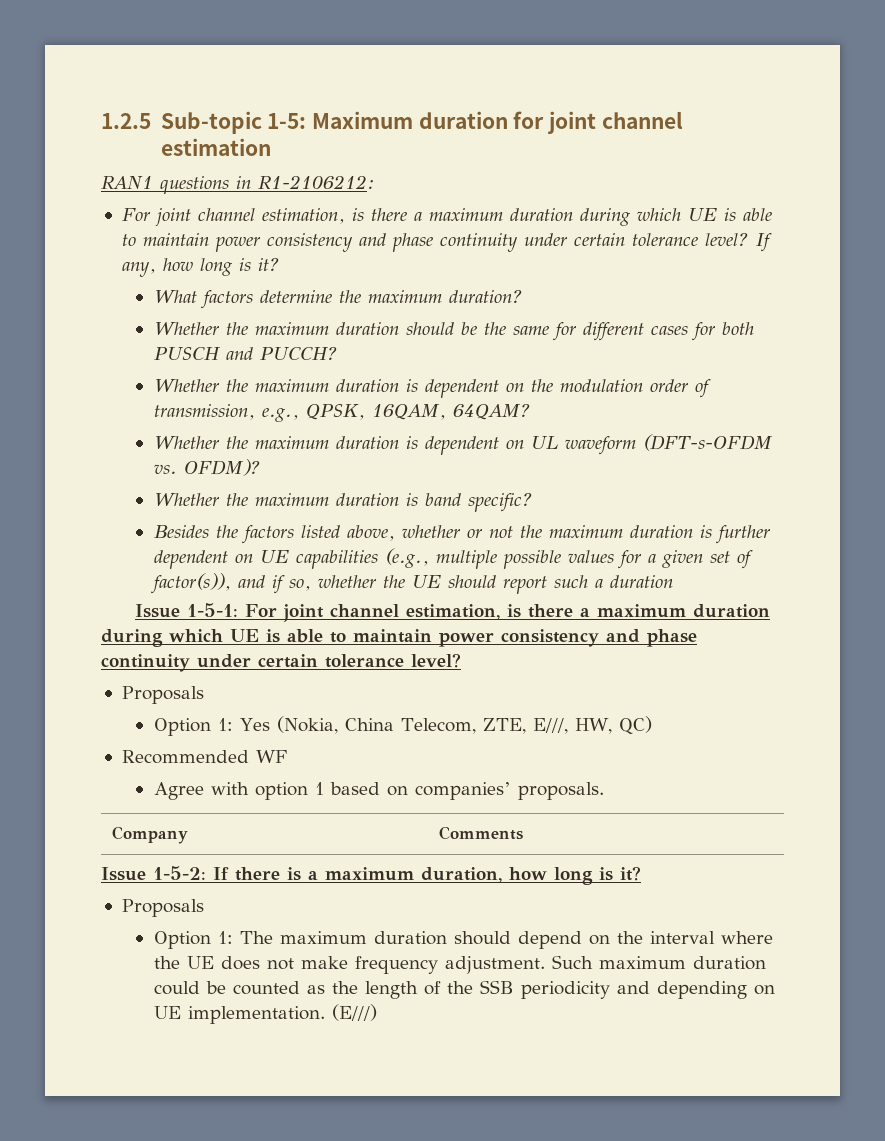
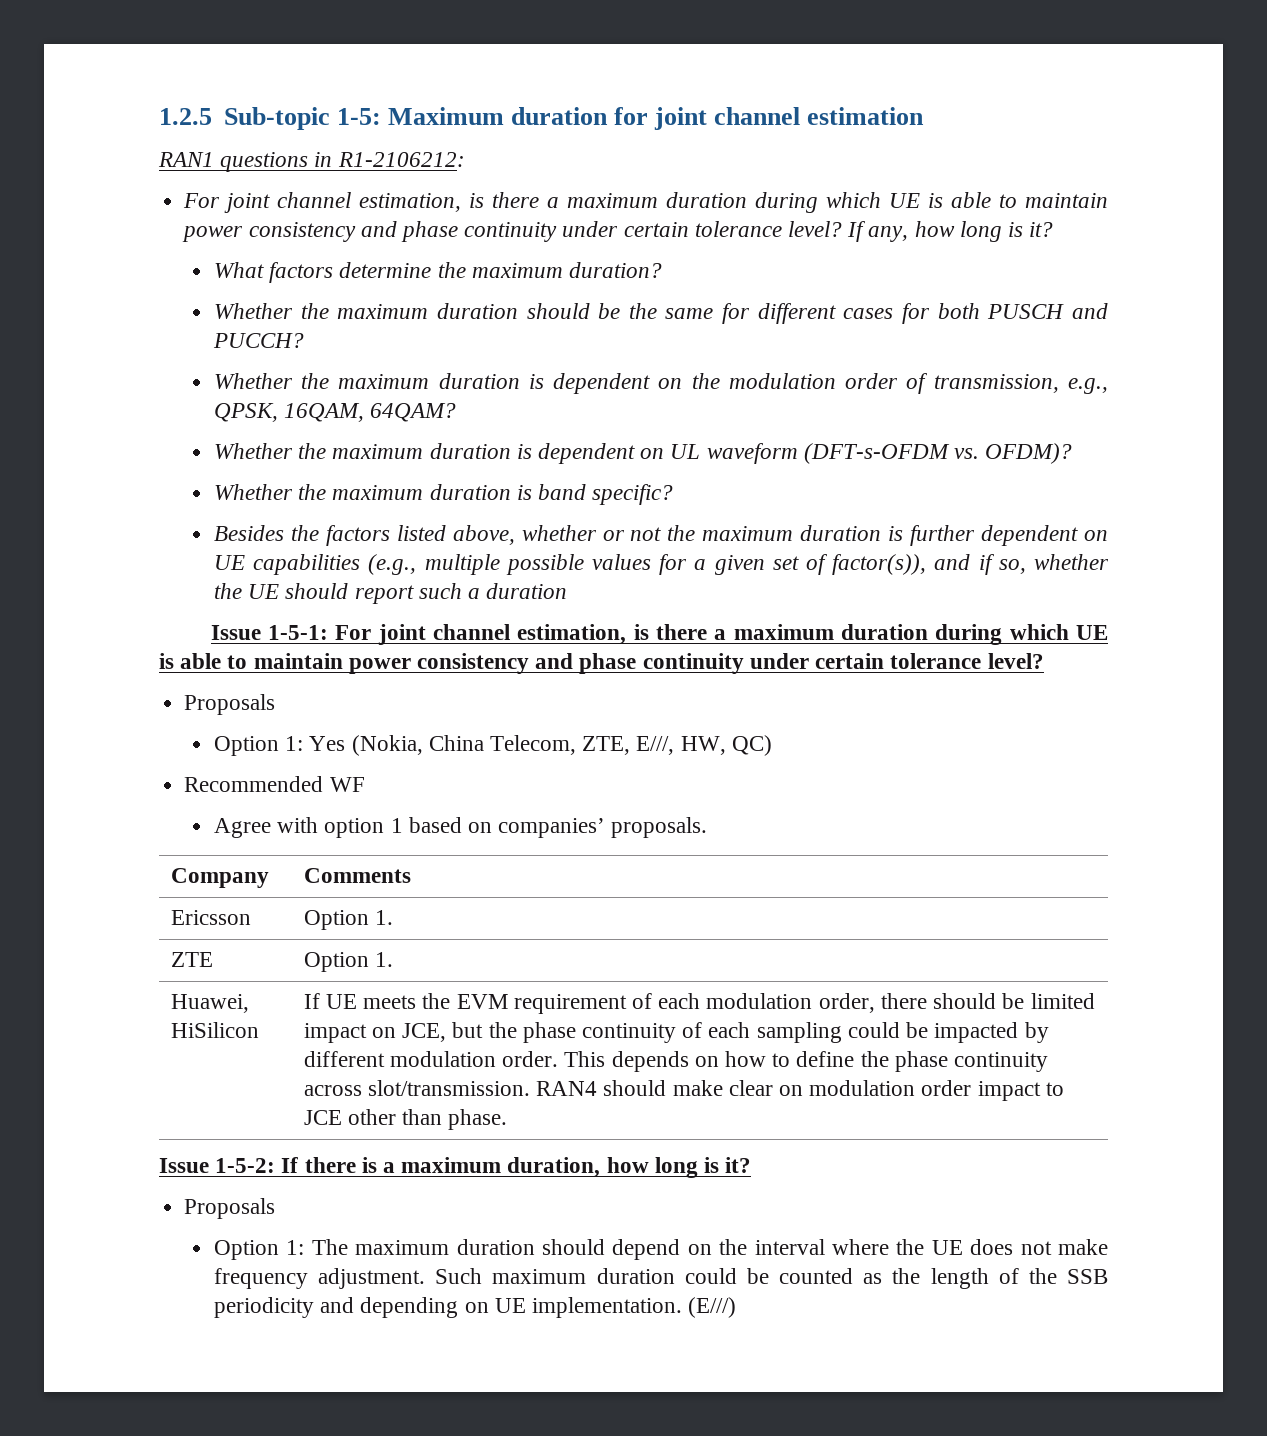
+ Ericsson | Option 1.
+ ZTE | Option 1.
+ Huawei, HiSilicon | If UE meets the EVM requirement of each modulation order, there should be limited impact on JCE, but the phase continuity of each sampling could be impacted by different modulation order. This depends on how to define the phase continuity across slot/transmission. RAN4 should make clear on modulation order impact to JCE other than phase.

